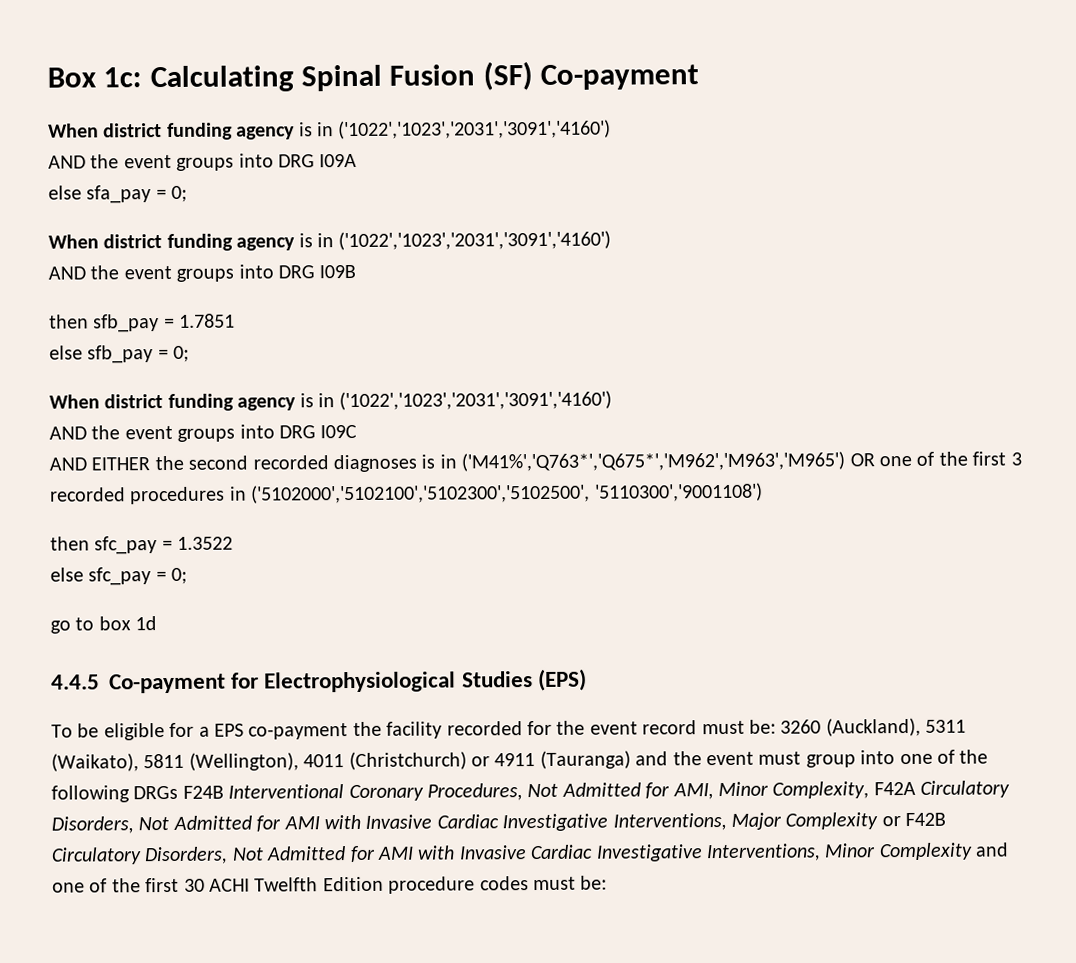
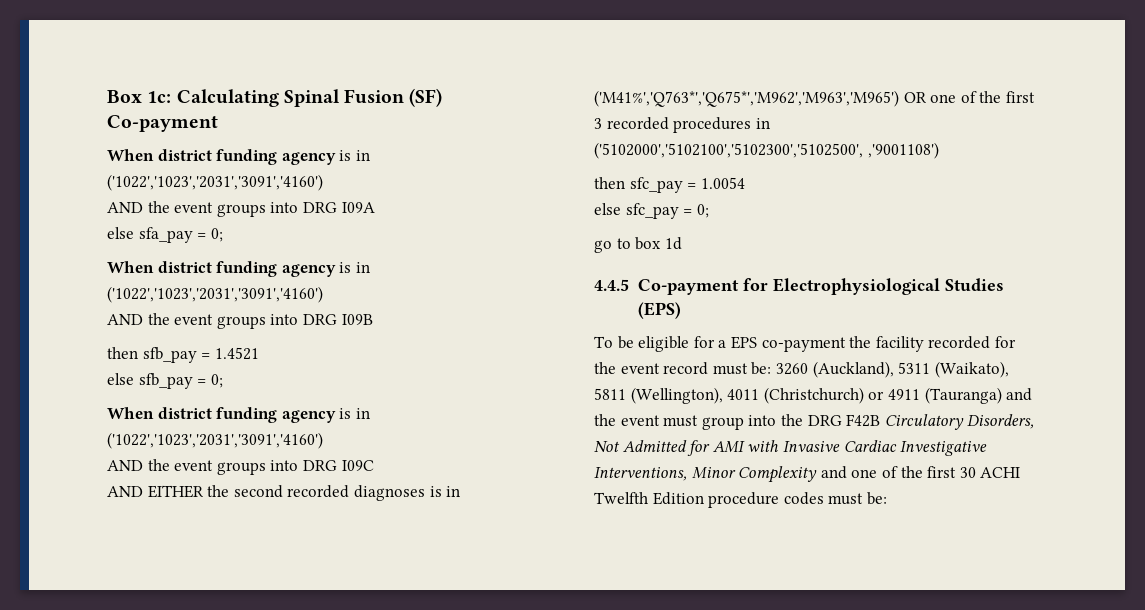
- then sfb_pay = 1.7851
+ then sfb_pay = 1.4521
- AND EITHER the second recorded diagnoses is in ('M41%','Q763*','Q675*','M962','M963','M965') OR one of the first 3 recorded procedures in ('5102000','5102100','5102300','5102500', '5110300','9001108')
+ AND EITHER the second recorded diagnoses is in ('M41%','Q763*','Q675*','M962','M963','M965') OR one of the first 3 recorded procedures in ('5102000','5102100','5102300','5102500', ,'9001108')
- then sfc_pay = 1.3522
+ then sfc_pay = 1.0054
- To be eligible for a EPS co-payment the facility recorded for the event record must be: 3260 (Auckland), 5311 (Waikato), 5811 (Wellington), 4011 (Christchurch) or 4911 (Tauranga) and the event must group into one of the following DRGs F24B Interventional Coronary Procedures, Not Admitted for AMI, Minor Complexity, F42A Circulatory Disorders, Not Admitted for AMI with Invasive Cardiac Investigative Interventions, Major Complexity or F42B Circulatory Disorders, Not Admitted for AMI with Invasive Cardiac Investigative Interventions, Minor Complexity and one of the first 30 ACHI Twelfth Edition procedure codes must be:
+ To be eligible for a EPS co-payment the facility recorded for the event record must be: 3260 (Auckland), 5311 (Waikato), 5811 (Wellington), 4011 (Christchurch) or 4911 (Tauranga) and the event must group into the DRG F42B Circulatory Disorders, Not Admitted for AMI with Invasive Cardiac Investigative Interventions, Minor Complexity and one of the first 30 ACHI Twelfth Edition procedure codes must be:

